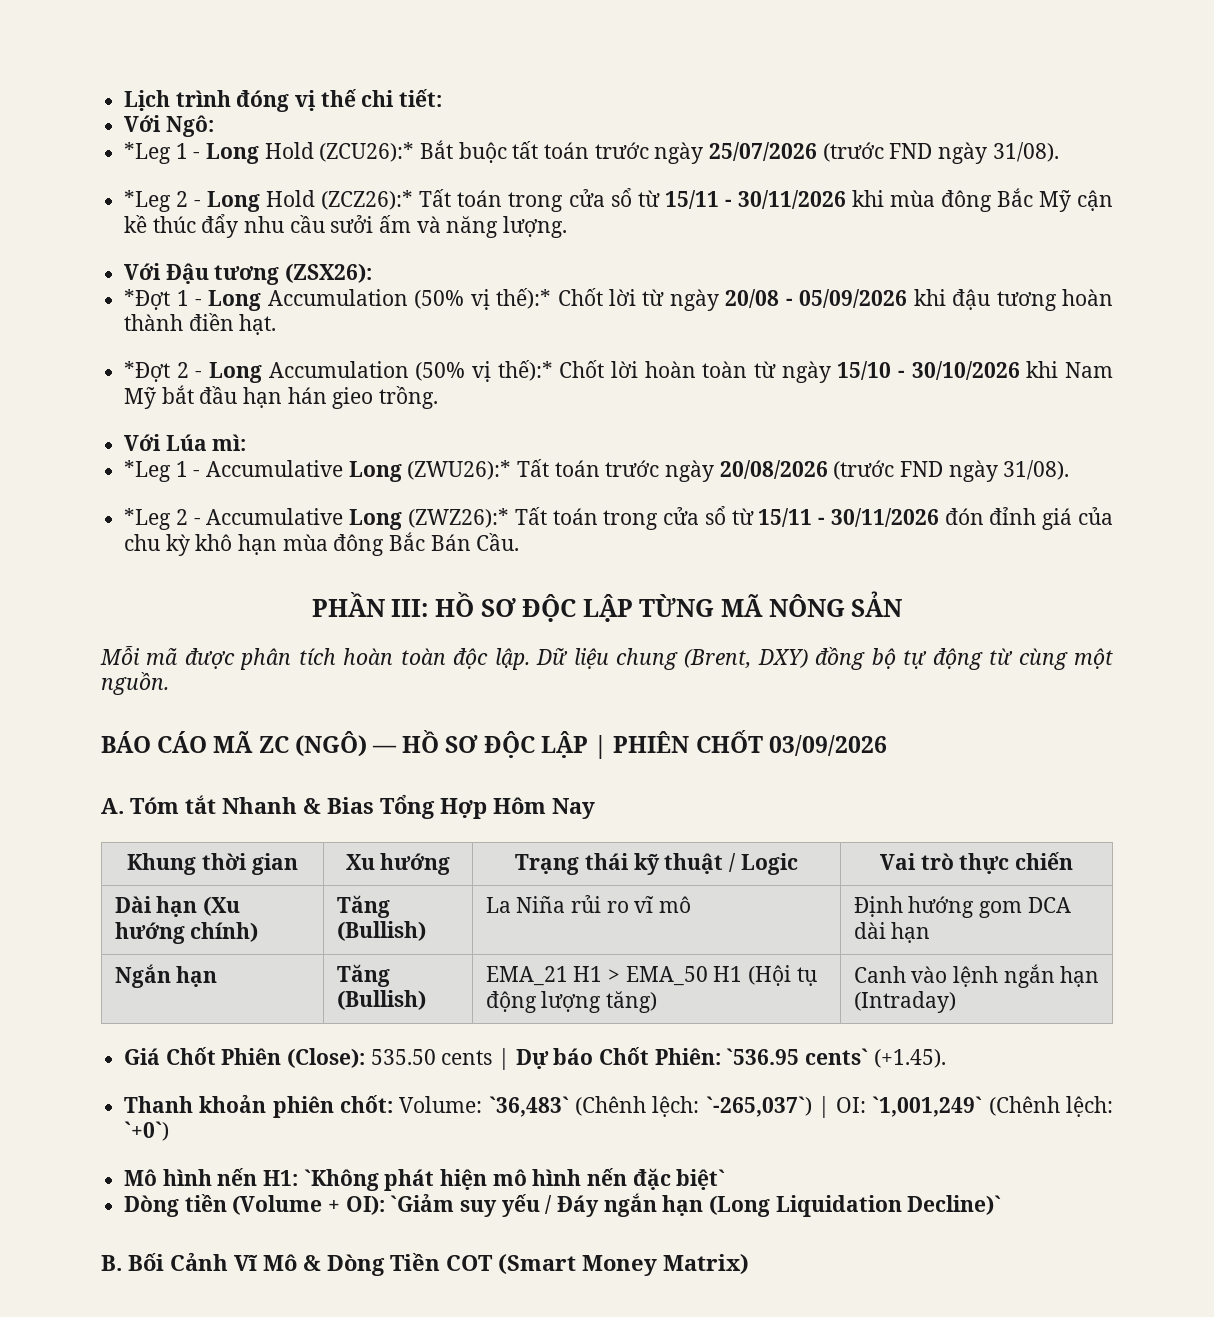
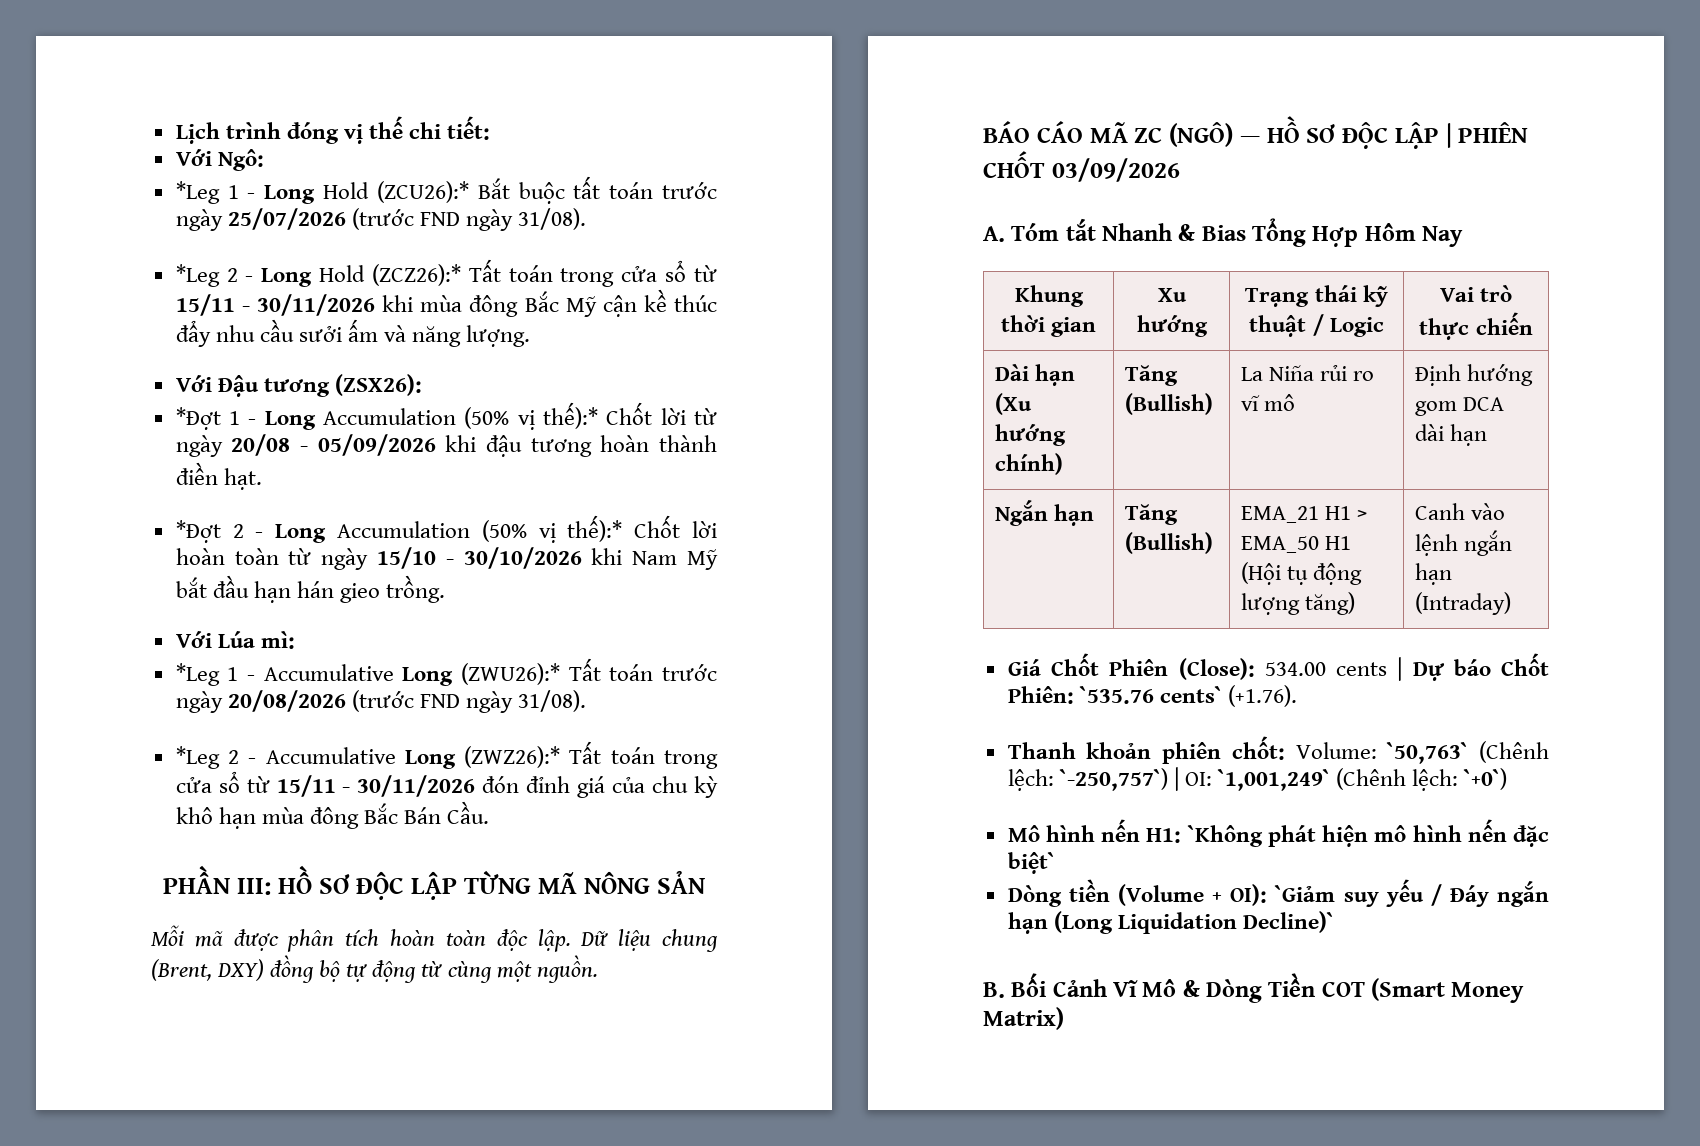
- Giá Chốt Phiên (Close): 535.50 cents | Dự báo Chốt Phiên: `536.95 cents` (+1.45).
+ Giá Chốt Phiên (Close): 534.00 cents | Dự báo Chốt Phiên: `535.76 cents` (+1.76).
- Thanh khoản phiên chốt: Volume: `36,483` (Chênh lệch: `-265,037`) | OI: `1,001,249` (Chênh lệch: `+0`)
+ Thanh khoản phiên chốt: Volume: `50,763` (Chênh lệch: `-250,757`) | OI: `1,001,249` (Chênh lệch: `+0`)

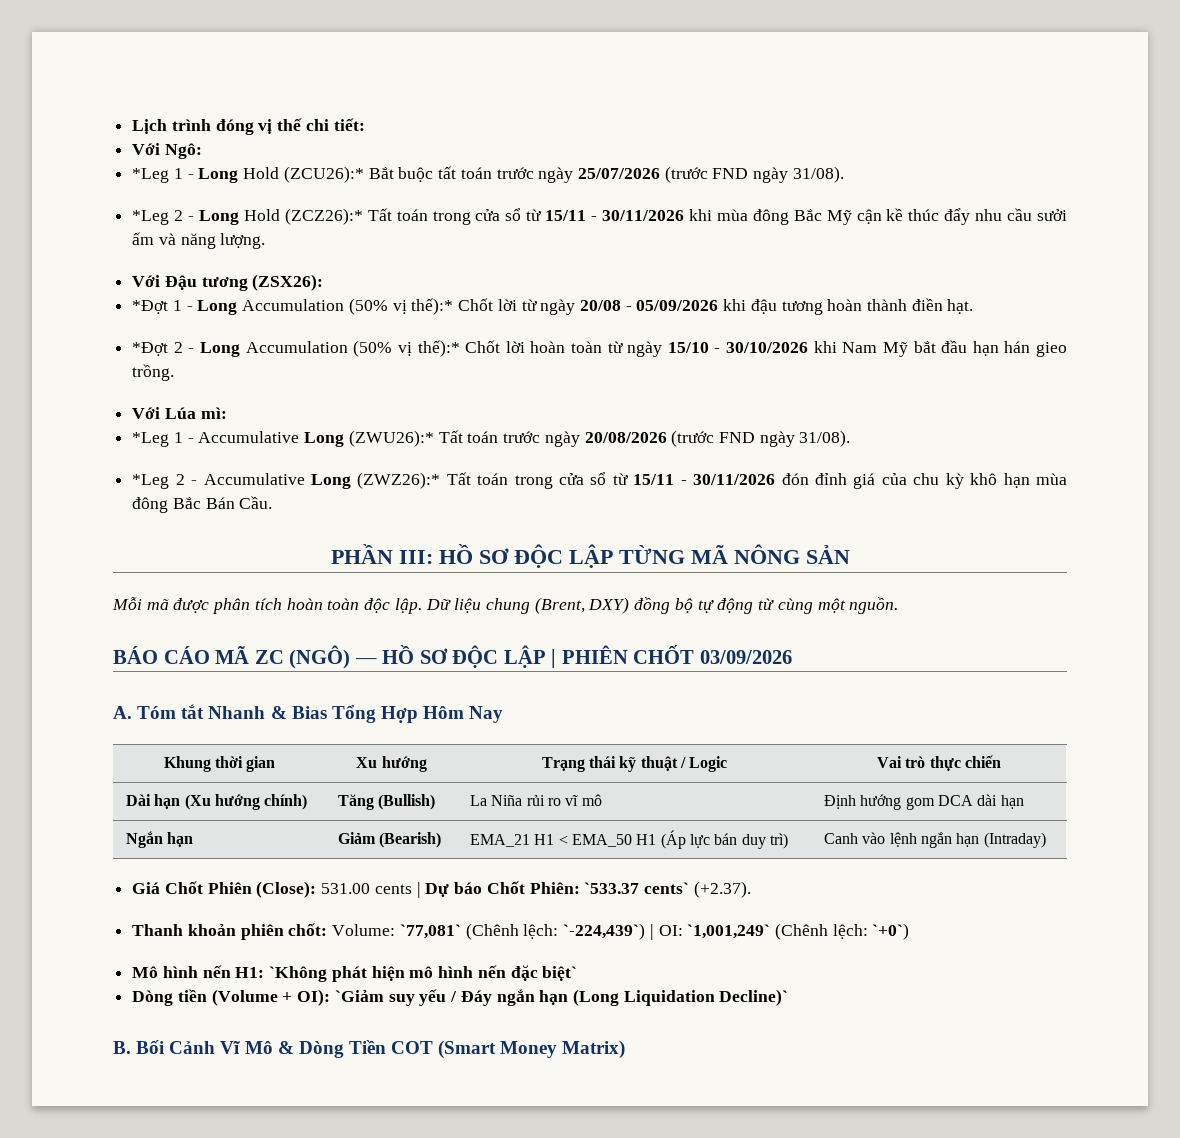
- Ngắn hạn | Tăng (Bullish) | EMA_21 H1 > EMA_50 H1 (Hội tụ động lượng tăng) | Canh vào lệnh ngắn hạn (Intraday)
+ Ngắn hạn | Giảm (Bearish) | EMA_21 H1 < EMA_50 H1 (Áp lực bán duy trì) | Canh vào lệnh ngắn hạn (Intraday)
- Giá Chốt Phiên (Close): 534.00 cents | Dự báo Chốt Phiên: `535.76 cents` (+1.76).
+ Giá Chốt Phiên (Close): 531.00 cents | Dự báo Chốt Phiên: `533.37 cents` (+2.37).
- Thanh khoản phiên chốt: Volume: `50,763` (Chênh lệch: `-250,757`) | OI: `1,001,249` (Chênh lệch: `+0`)
+ Thanh khoản phiên chốt: Volume: `77,081` (Chênh lệch: `-224,439`) | OI: `1,001,249` (Chênh lệch: `+0`)

